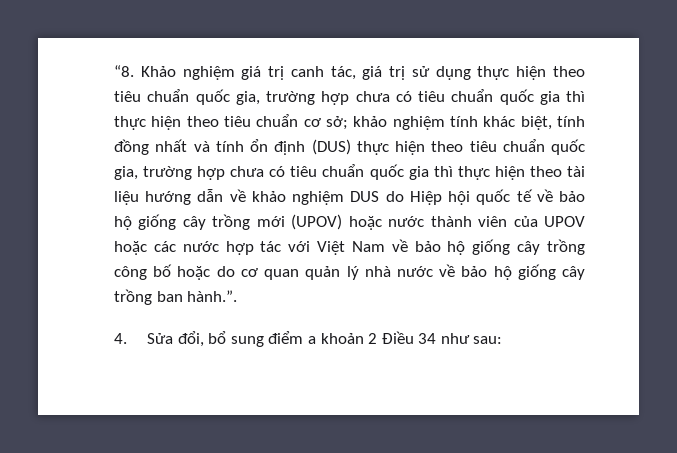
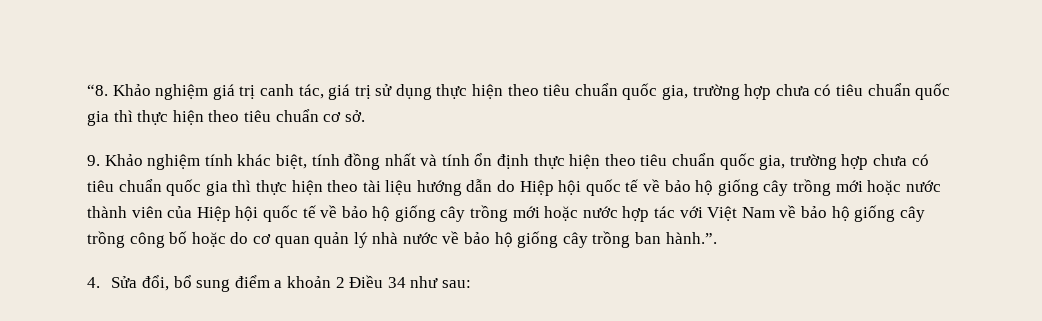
- “8. Khảo nghiệm giá trị canh tác, giá trị sử dụng thực hiện theo tiêu chuẩn quốc gia, trường hợp chưa có tiêu chuẩn quốc gia thì thực hiện theo tiêu chuẩn cơ sở; khảo nghiệm tính khác biệt, tính đồng nhất và tính ổn định (DUS) thực hiện theo tiêu chuẩn quốc gia, trường hợp chưa có tiêu chuẩn quốc gia thì thực hiện theo tài liệu hướng dẫn về khảo nghiệm DUS do Hiệp hội quốc tế về bảo hộ giống cây trồng mới (UPOV) hoặc nước thành viên của UPOV hoặc các nước hợp tác với Việt Nam về bảo hộ giống cây trồng công bố hoặc do cơ quan quản lý nhà nước về bảo hộ giống cây trồng ban hành.”.
+ “8. Khảo nghiệm giá trị canh tác, giá trị sử dụng thực hiện theo tiêu chuẩn quốc gia, trường hợp chưa có tiêu chuẩn quốc gia thì thực hiện theo tiêu chuẩn cơ sở.
+ 9. Khảo nghiệm tính khác biệt, tính đồng nhất và tính ổn định thực hiện theo tiêu chuẩn quốc gia, trường hợp chưa có tiêu chuẩn quốc gia thì thực hiện theo tài liệu hướng dẫn do Hiệp hội quốc tế về bảo hộ giống cây trồng mới hoặc nước thành viên của Hiệp hội quốc tế về bảo hộ giống cây trồng mới hoặc nước hợp tác với Việt Nam về bảo hộ giống cây trồng công bố hoặc do cơ quan quản lý nhà nước về bảo hộ giống cây trồng ban hành.”.

